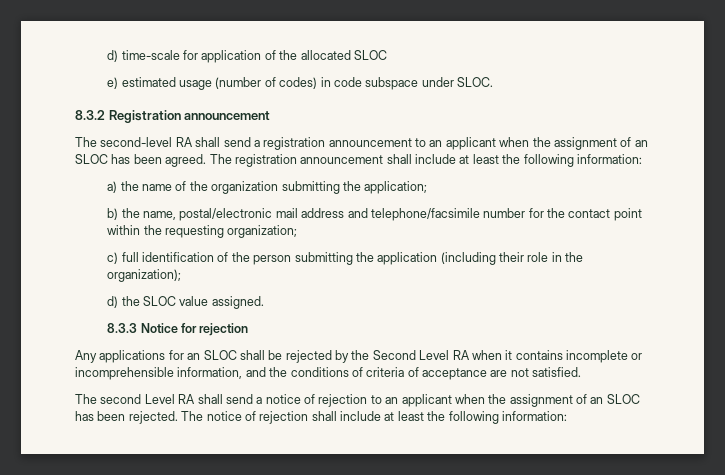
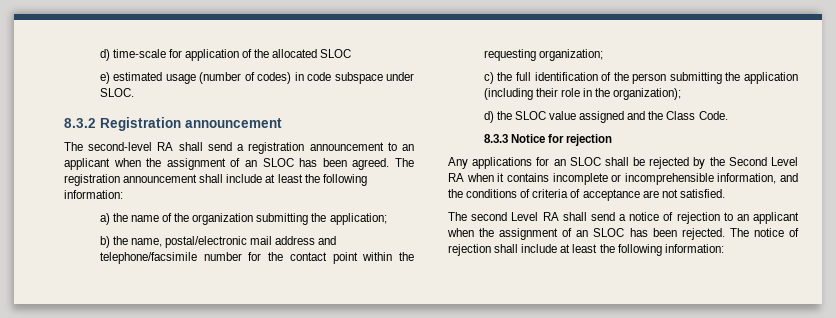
- c) full identification of the person submitting the application (including their role in the organization);
+ c) the full identification of the person submitting the application (including their role in the organization);
- d) the SLOC value assigned.
+ d) the SLOC value assigned and the Class Code.

